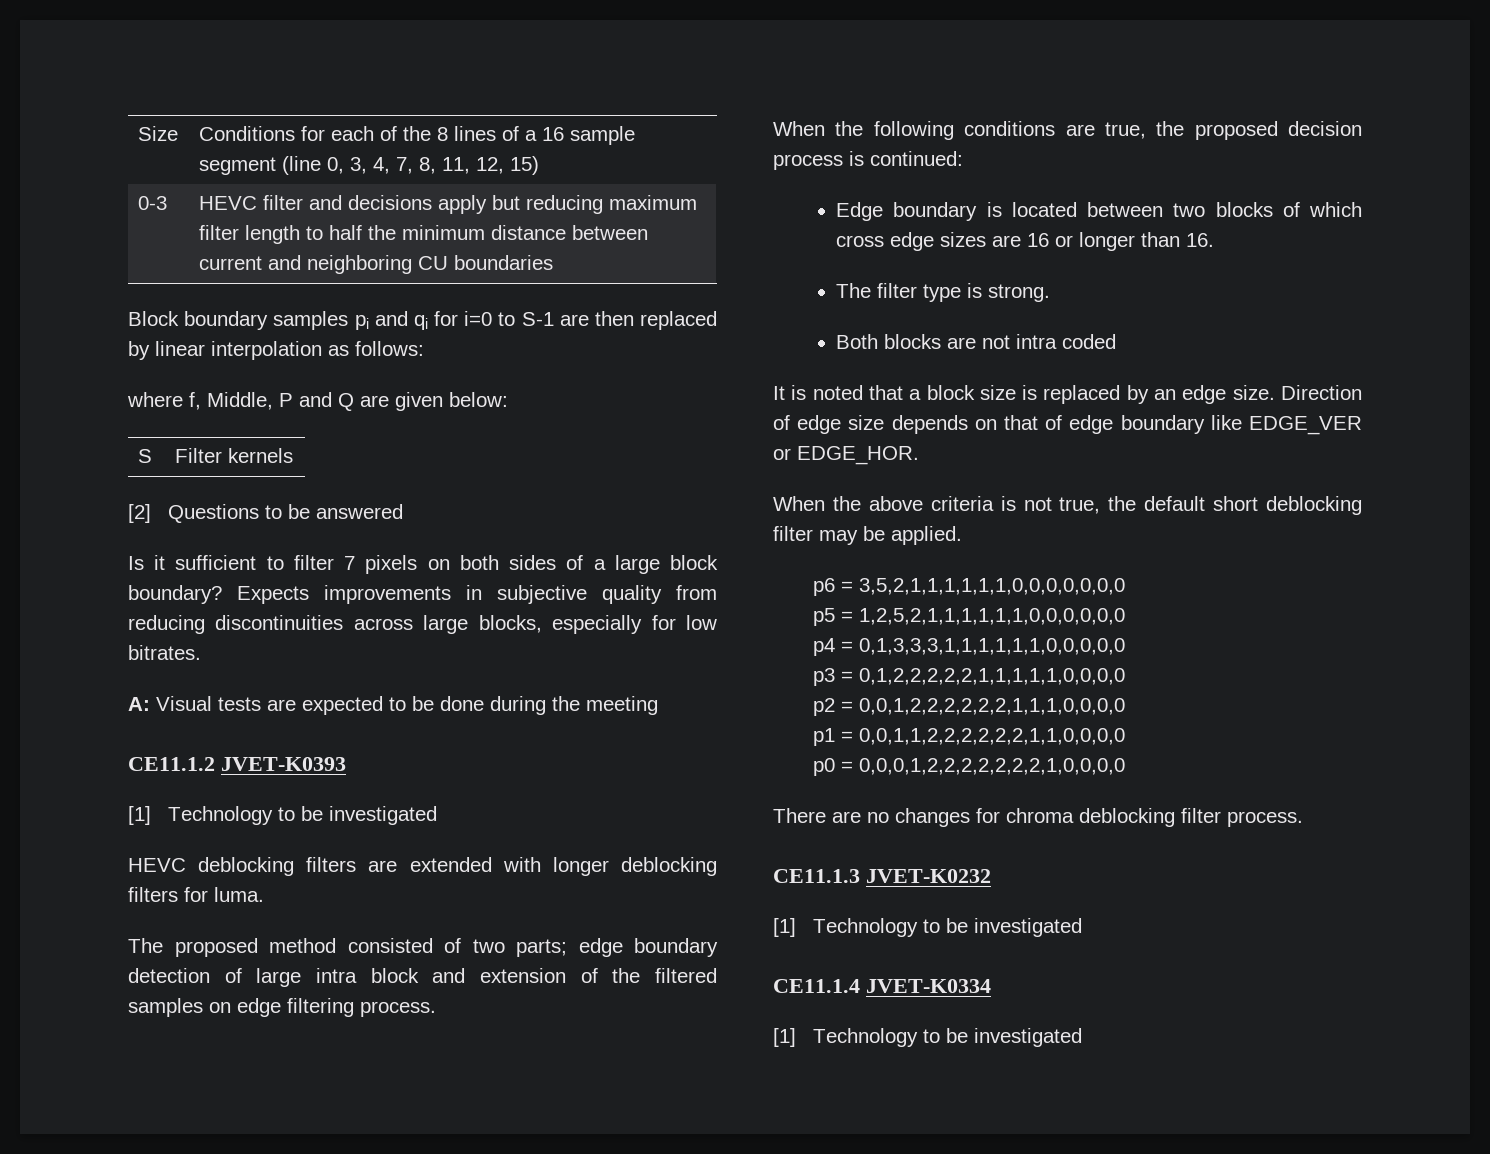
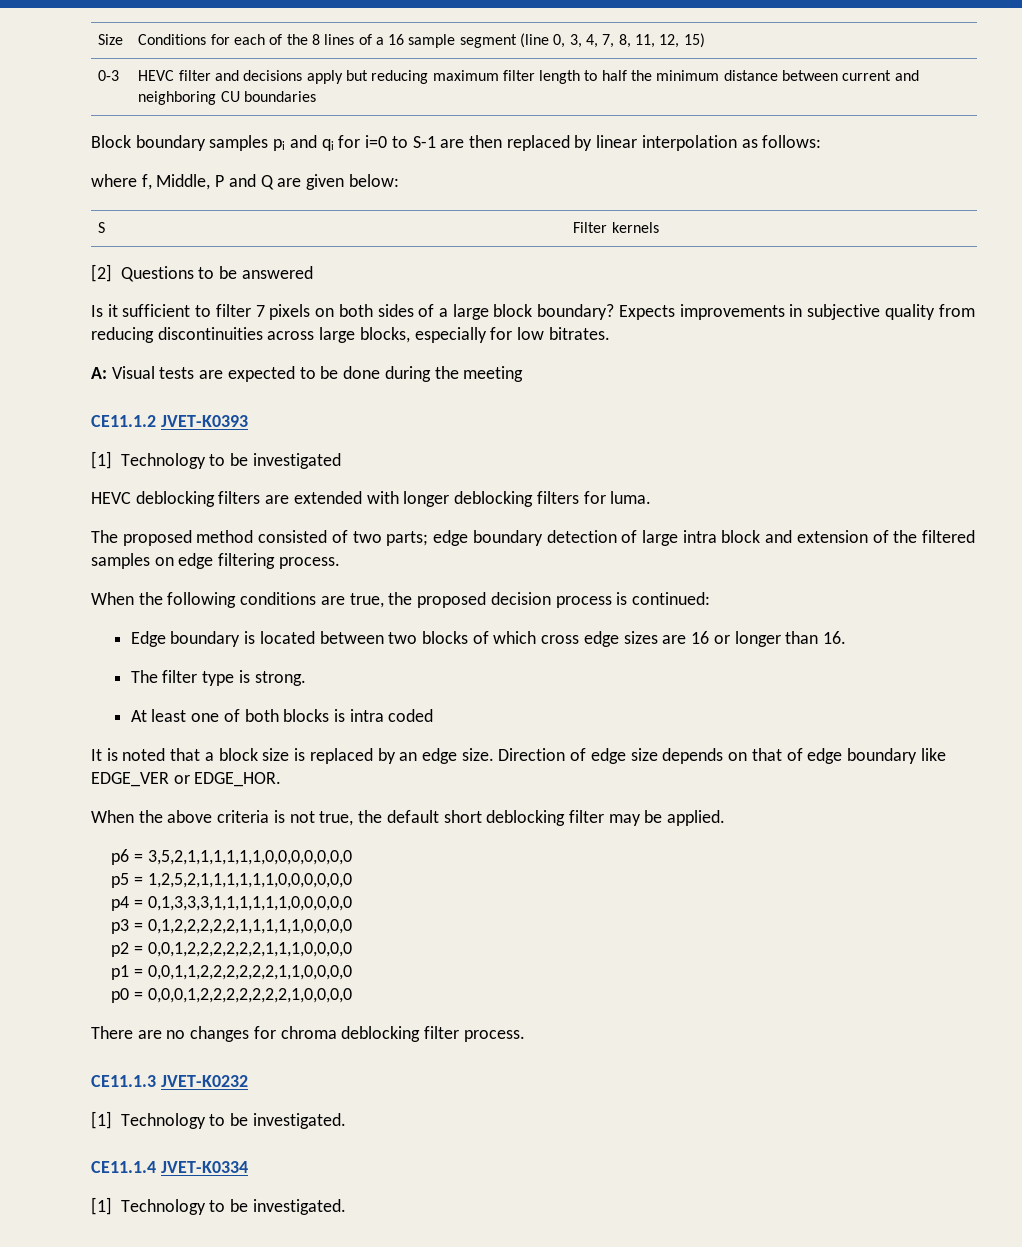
- Both blocks are not intra coded
+ At least one of both blocks is intra coded
  CE11.1.3 JVET-K0232
- [1] Technology to be investigated
+ [1] Technology to be investigated.
  CE11.1.4 JVET-K0334
- [1] Technology to be investigated
+ [1] Technology to be investigated.

